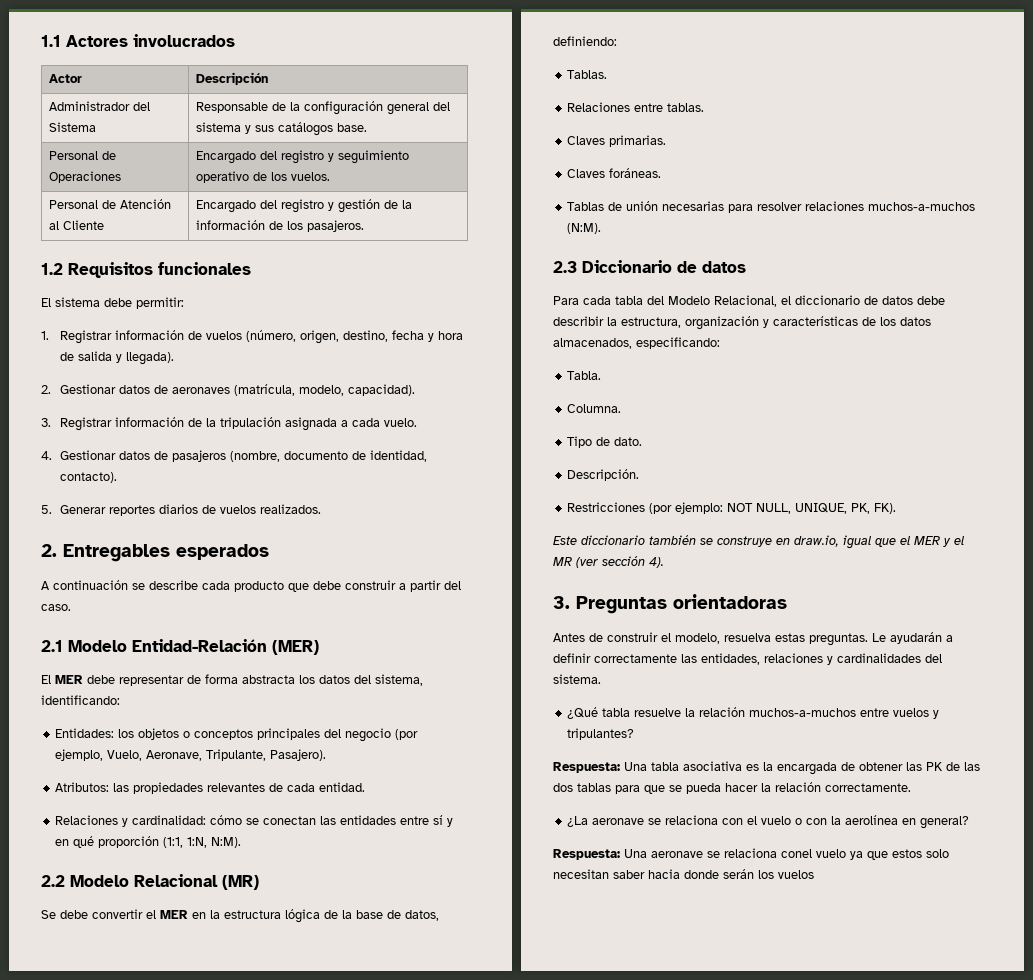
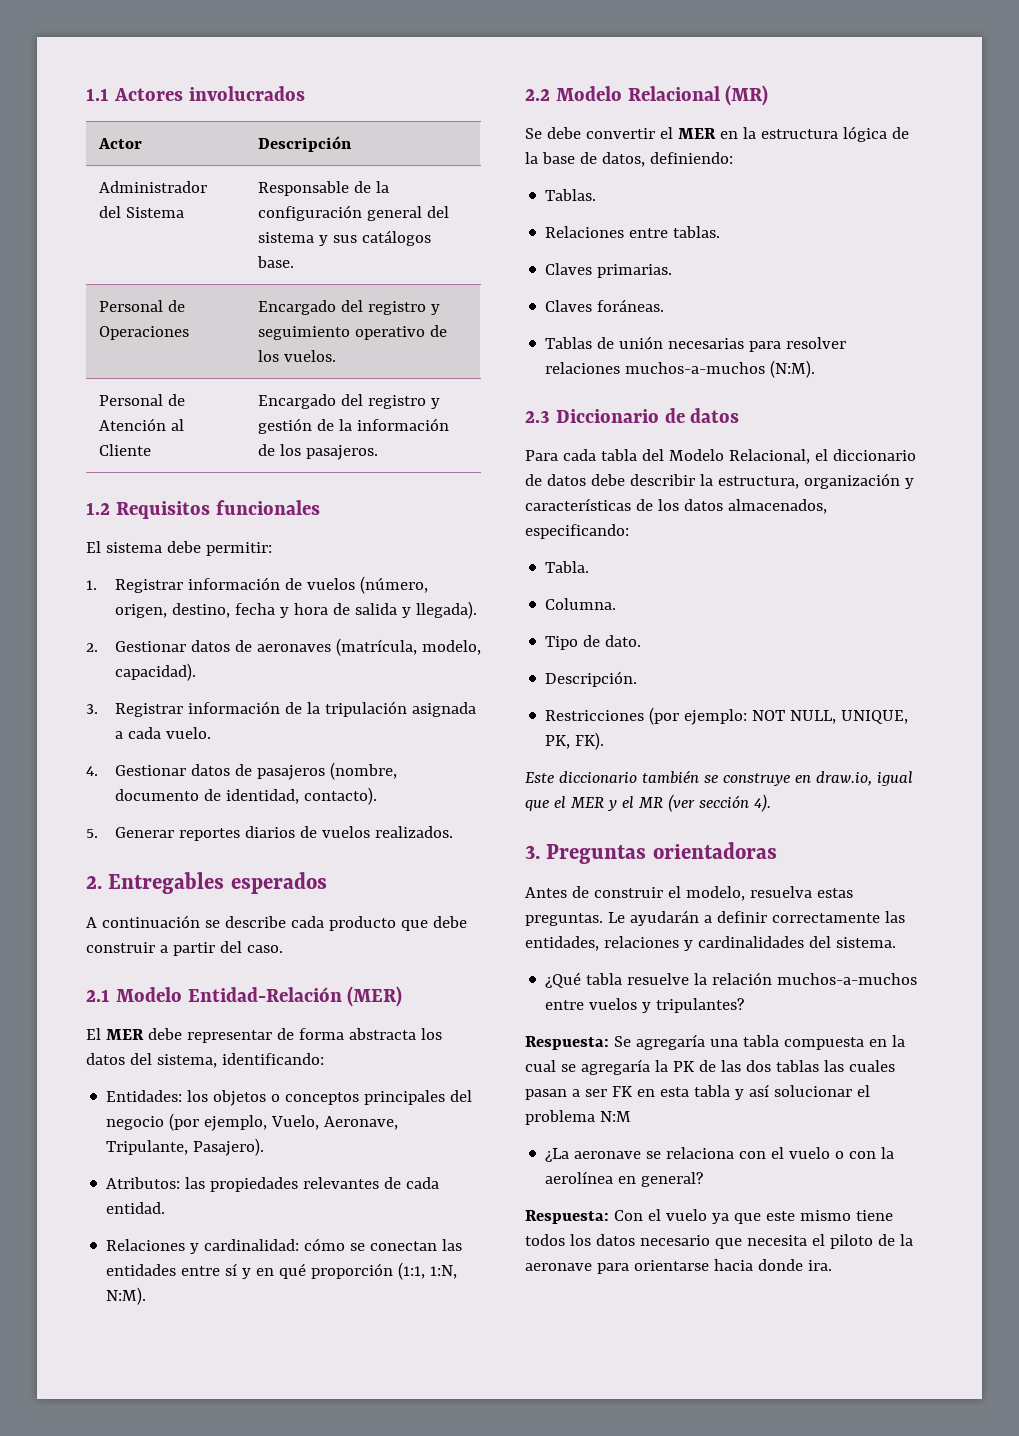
- Respuesta: Una tabla asociativa es la encargada de obtener las PK de las dos tablas para que se pueda hacer la relación correctamente.
+ Respuesta: Se agregaría una tabla compuesta en la cual se agregaría la PK de las dos tablas las cuales pasan a ser FK en esta tabla y así solucionar el problema N:M
- Respuesta: Una aeronave se relaciona conel vuelo ya que estos solo necesitan saber hacia donde serán los vuelos
+ Respuesta: Con el vuelo ya que este mismo tiene todos los datos necesario que necesita el piloto de la aeronave para orientarse hacia donde ira.

